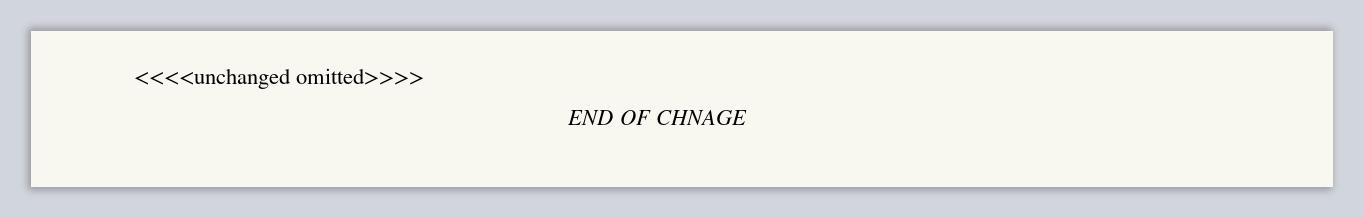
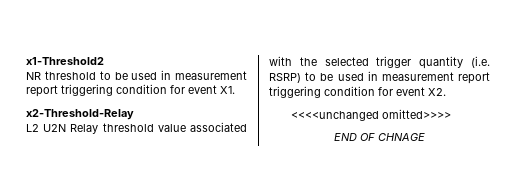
+ x1-Threshold2
+ NR threshold to be used in measurement report triggering condition for event X1.
+ x2-Threshold-Relay
+ L2 U2N Relay threshold value associated with the selected trigger quantity (i.e. RSRP) to be used in measurement report triggering condition for event X2.

